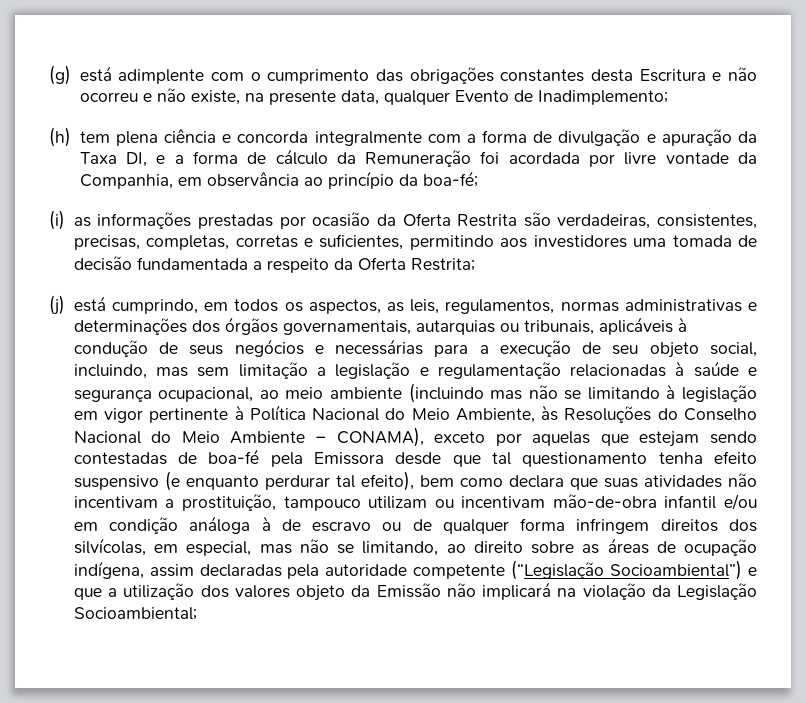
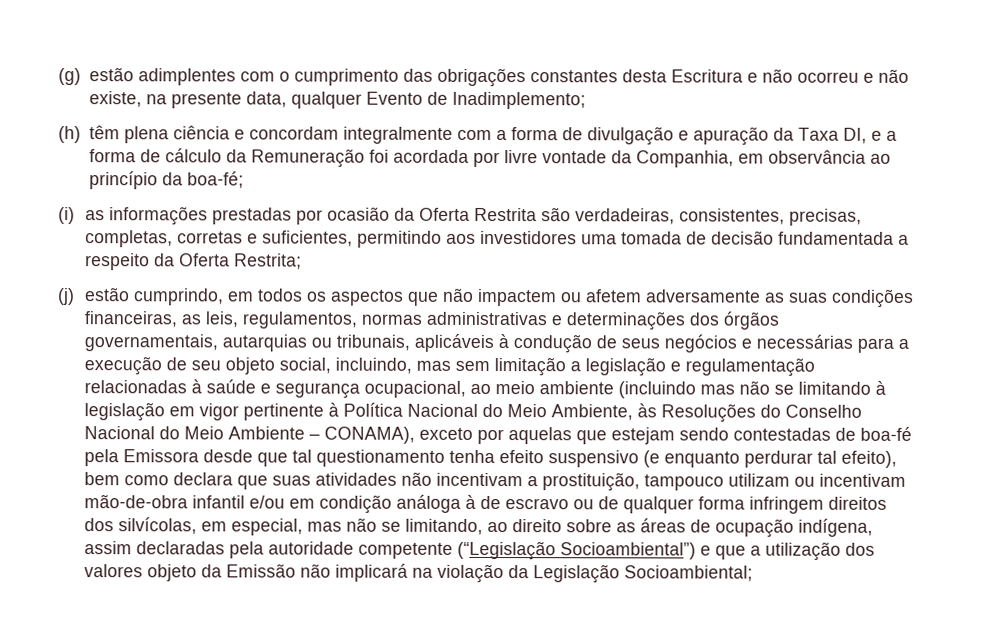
- (g) está adimplente com o cumprimento das obrigações constantes desta Escritura e não ocorreu e não existe, na presente data, qualquer Evento de Inadimplemento;
+ (g) estão adimplentes com o cumprimento das obrigações constantes desta Escritura e não ocorreu e não existe, na presente data, qualquer Evento de Inadimplemento;
- (h) tem plena ciência e concorda integralmente com a forma de divulgação e apuração da Taxa DI, e a forma de cálculo da Remuneração foi acordada por livre vontade da Companhia, em observância ao princípio da boa-fé;
+ (h) têm plena ciência e concordam integralmente com a forma de divulgação e apuração da Taxa DI, e a forma de cálculo da Remuneração foi acordada por livre vontade da Companhia, em observância ao princípio da boa-fé;
- (j) está cumprindo, em todos os aspectos, as leis, regulamentos, normas administrativas e determinações dos órgãos governamentais, autarquias ou tribunais, aplicáveis à condução de seus negócios e necessárias para a execução de seu objeto social, incluindo, mas sem limitação a legislação e regulamentação relacionadas à saúde e segurança ocupacional, ao meio ambiente (incluindo mas não se limitando à legislação em vigor pertinente à Política Nacional do Meio Ambiente, às Resoluções do Conselho Nacional do Meio Ambiente – CONAMA), exceto por aquelas que estejam sendo contestadas de boa-fé pela Emissora desde que tal questionamento tenha efeito suspensivo (e enquanto perdurar tal efeito), bem como declara que suas atividades não incentivam a prostituição, tampouco utilizam ou incentivam mão-de-obra infantil e/ou em condição análoga à de escravo ou de qualquer forma infringem direitos dos silvícolas, em especial, mas não se limitando, ao direito sobre as áreas de ocupação indígena, assim declaradas pela autoridade competente (“Legislação Socioambiental”) e que a utilização dos valores objeto da Emissão não implicará na violação da Legislação Socioambiental;
+ (j) estão cumprindo, em todos os aspectos que não impactem ou afetem adversamente as suas condições financeiras, as leis, regulamentos, normas administrativas e determinações dos órgãos governamentais, autarquias ou tribunais, aplicáveis à condução de seus negócios e necessárias para a execução de seu objeto social, incluindo, mas sem limitação a legislação e regulamentação relacionadas à saúde e segurança ocupacional, ao meio ambiente (incluindo mas não se limitando à legislação em vigor pertinente à Política Nacional do Meio Ambiente, às Resoluções do Conselho Nacional do Meio Ambiente – CONAMA), exceto por aquelas que estejam sendo contestadas de boa-fé pela Emissora desde que tal questionamento tenha efeito suspensivo (e enquanto perdurar tal efeito), bem como declara que suas atividades não incentivam a prostituição, tampouco utilizam ou incentivam mão-de-obra infantil e/ou em condição análoga à de escravo ou de qualquer forma infringem direitos dos silvícolas, em especial, mas não se limitando, ao direito sobre as áreas de ocupação indígena, assim declaradas pela autoridade competente (“Legislação Socioambiental”) e que a utilização dos valores objeto da Emissão não implicará na violação da Legislação Socioambiental;

